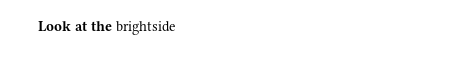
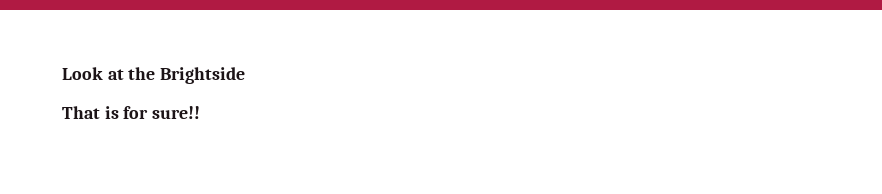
- Look at the brightside
+ Look at the Brightside
+ That is for sure!!

